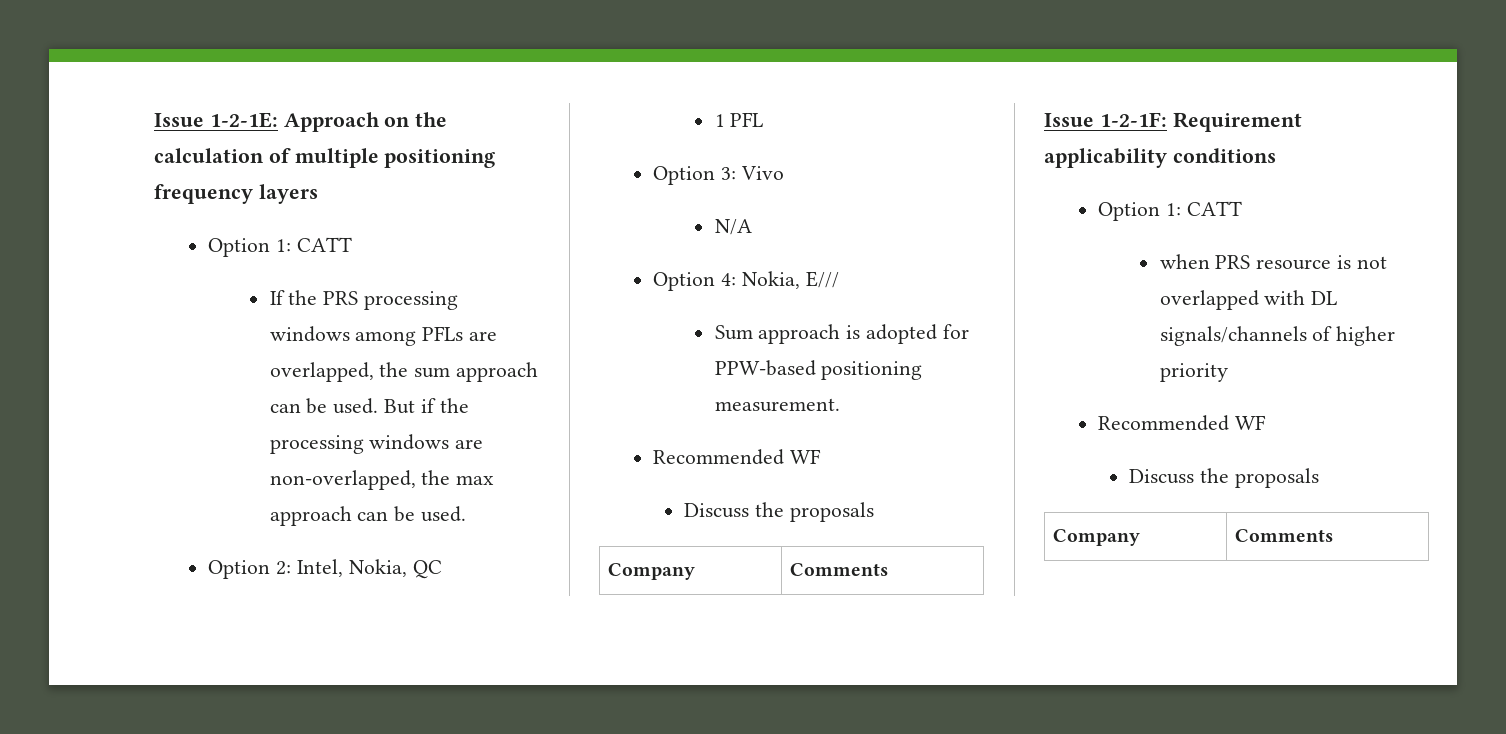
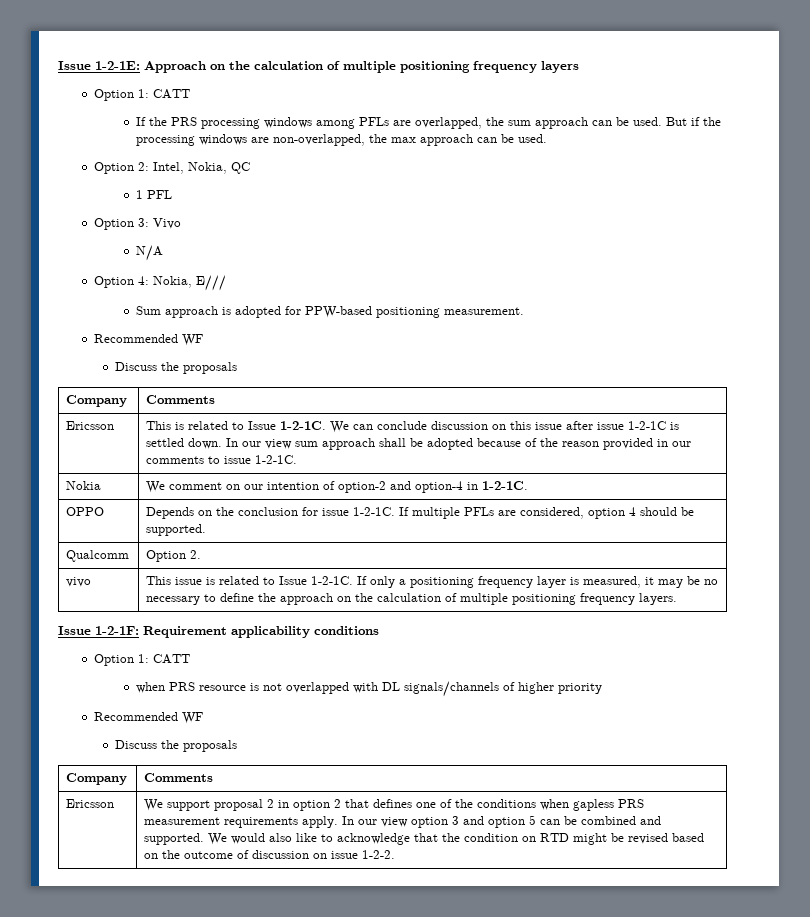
+ Ericsson | This is related to Issue 1-2-1C. We can conclude discussion on this issue after issue 1-2-1C is settled down. In our view sum approach shall be adopted because of the reason provided in our comments to issue 1-2-1C.
+ Nokia | We comment on our intention of option-2 and option-4 in 1-2-1C.
+ OPPO | Depends on the conclusion for issue 1-2-1C. If multiple PFLs are considered, option 4 should be supported.
+ Qualcomm | Option 2.
+ vivo | This issue is related to Issue 1-2-1C. If only a positioning frequency layer is measured, it may be no necessary to define the approach on the calculation of multiple positioning frequency layers.
+ Ericsson | We support proposal 2 in option 2 that defines one of the conditions when gapless PRS measurement requirements apply. In our view option 3 and option 5 can be combined and supported. We would also like to acknowledge that the condition on RTD might be revised based on the outcome of discussion on issue 1-2-2.

